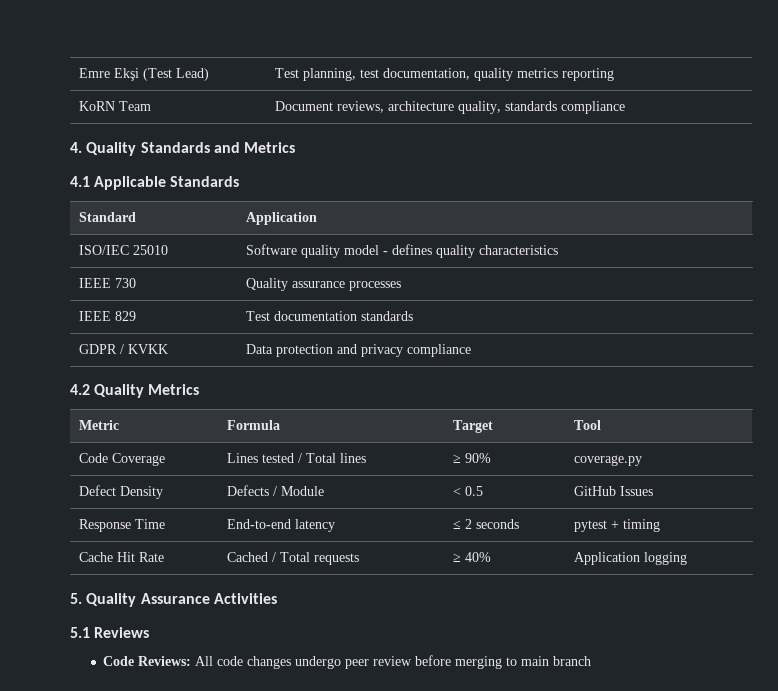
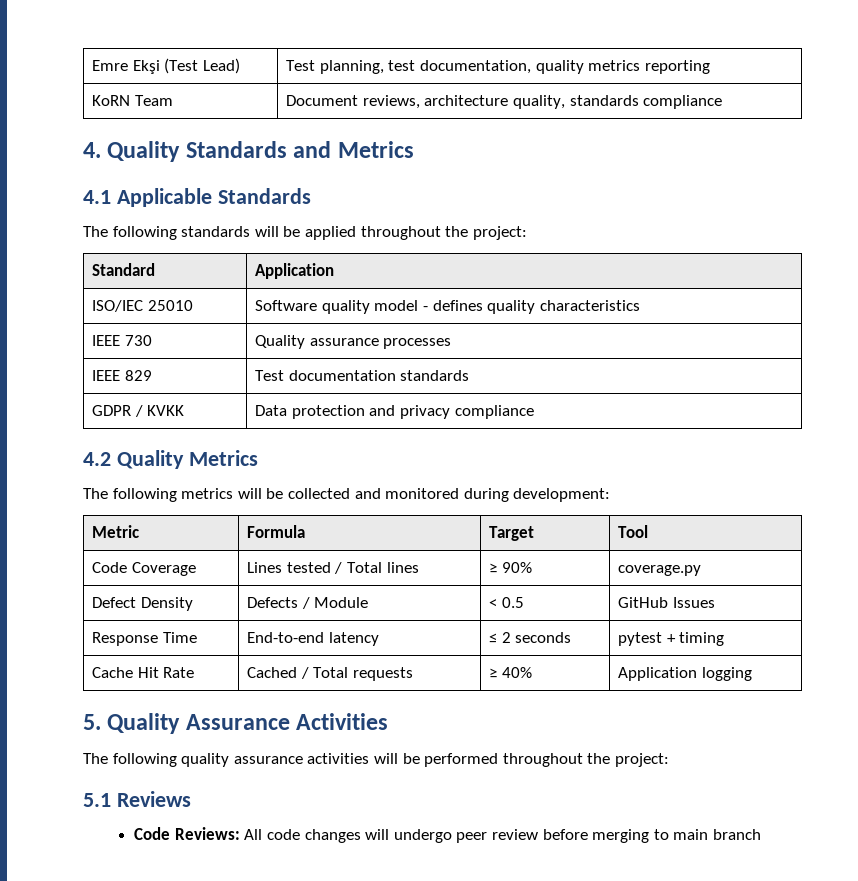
+ The following standards will be applied throughout the project:
+ The following metrics will be collected and monitored during development:
+ The following quality assurance activities will be performed throughout the project:
- Code Reviews: All code changes undergo peer review before merging to main branch
+ Code Reviews: All code changes will undergo peer review before merging to main branch

